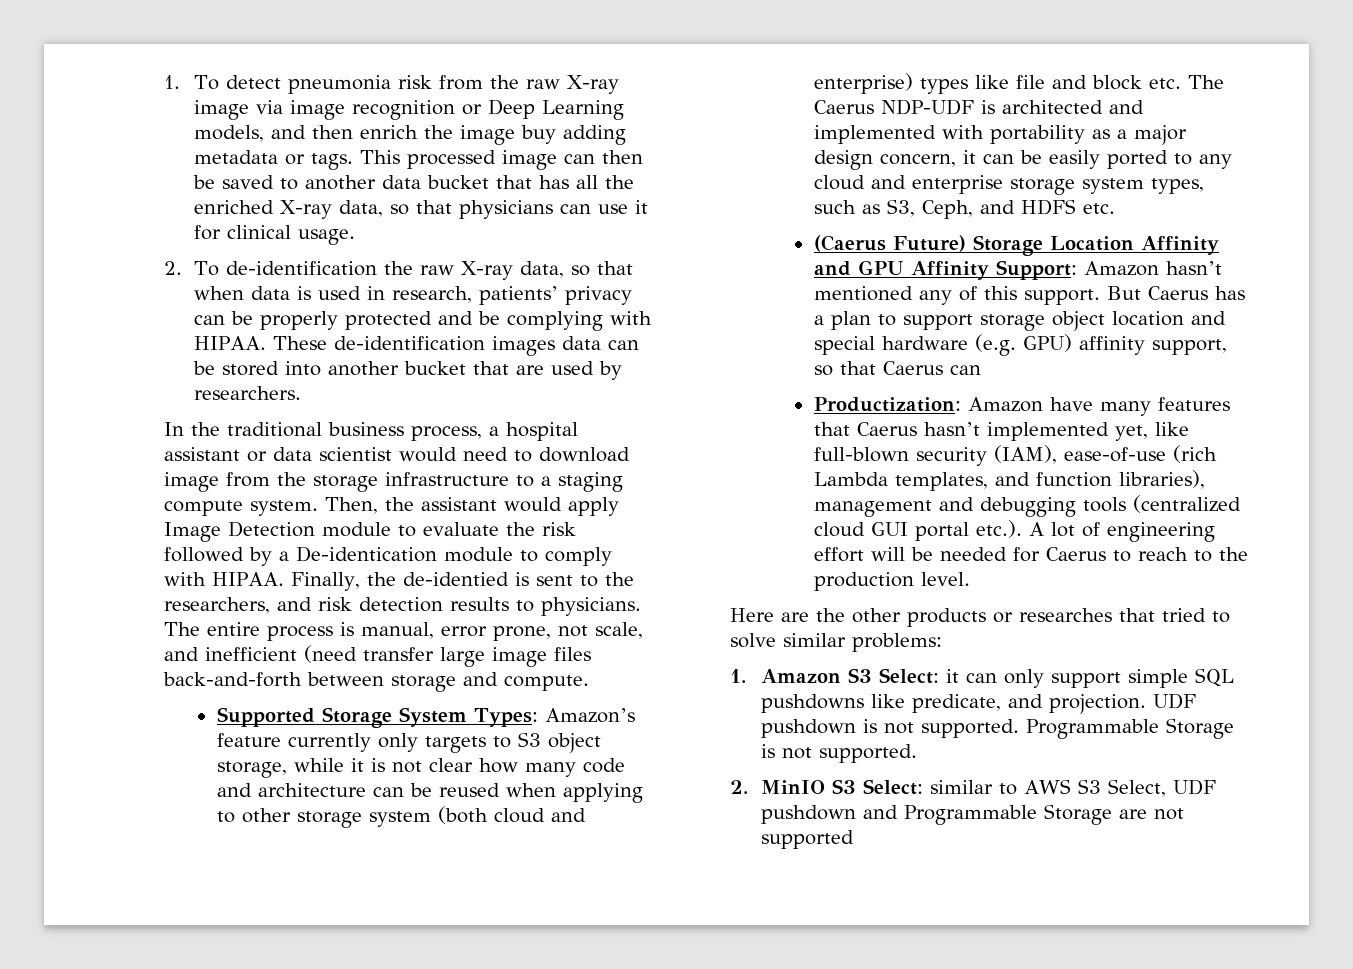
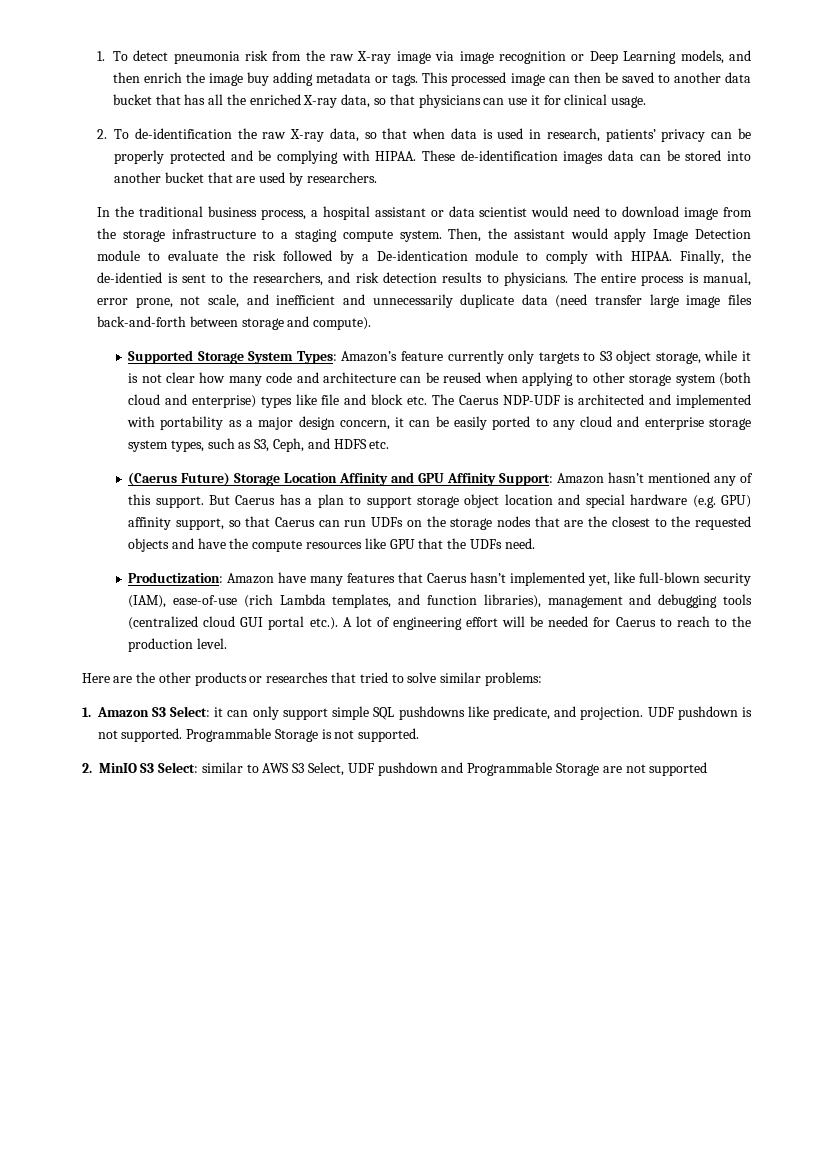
- The entire process is manual, error prone, not scale, and inefficient (need transfer large image files back-and-forth between storage and compute.
+ The entire process is manual, error prone, not scale, and inefficient and unnecessarily duplicate data (need transfer large image files back-and-forth between storage and compute).
- But Caerus has a plan to support storage object location and special hardware (e.g. GPU) affinity support, so that Caerus can
+ But Caerus has a plan to support storage object location and special hardware (e.g. GPU) affinity support, so that Caerus can run UDFs on the storage nodes that are the closest to the requested objects and have the compute resources like GPU that the UDFs need.

